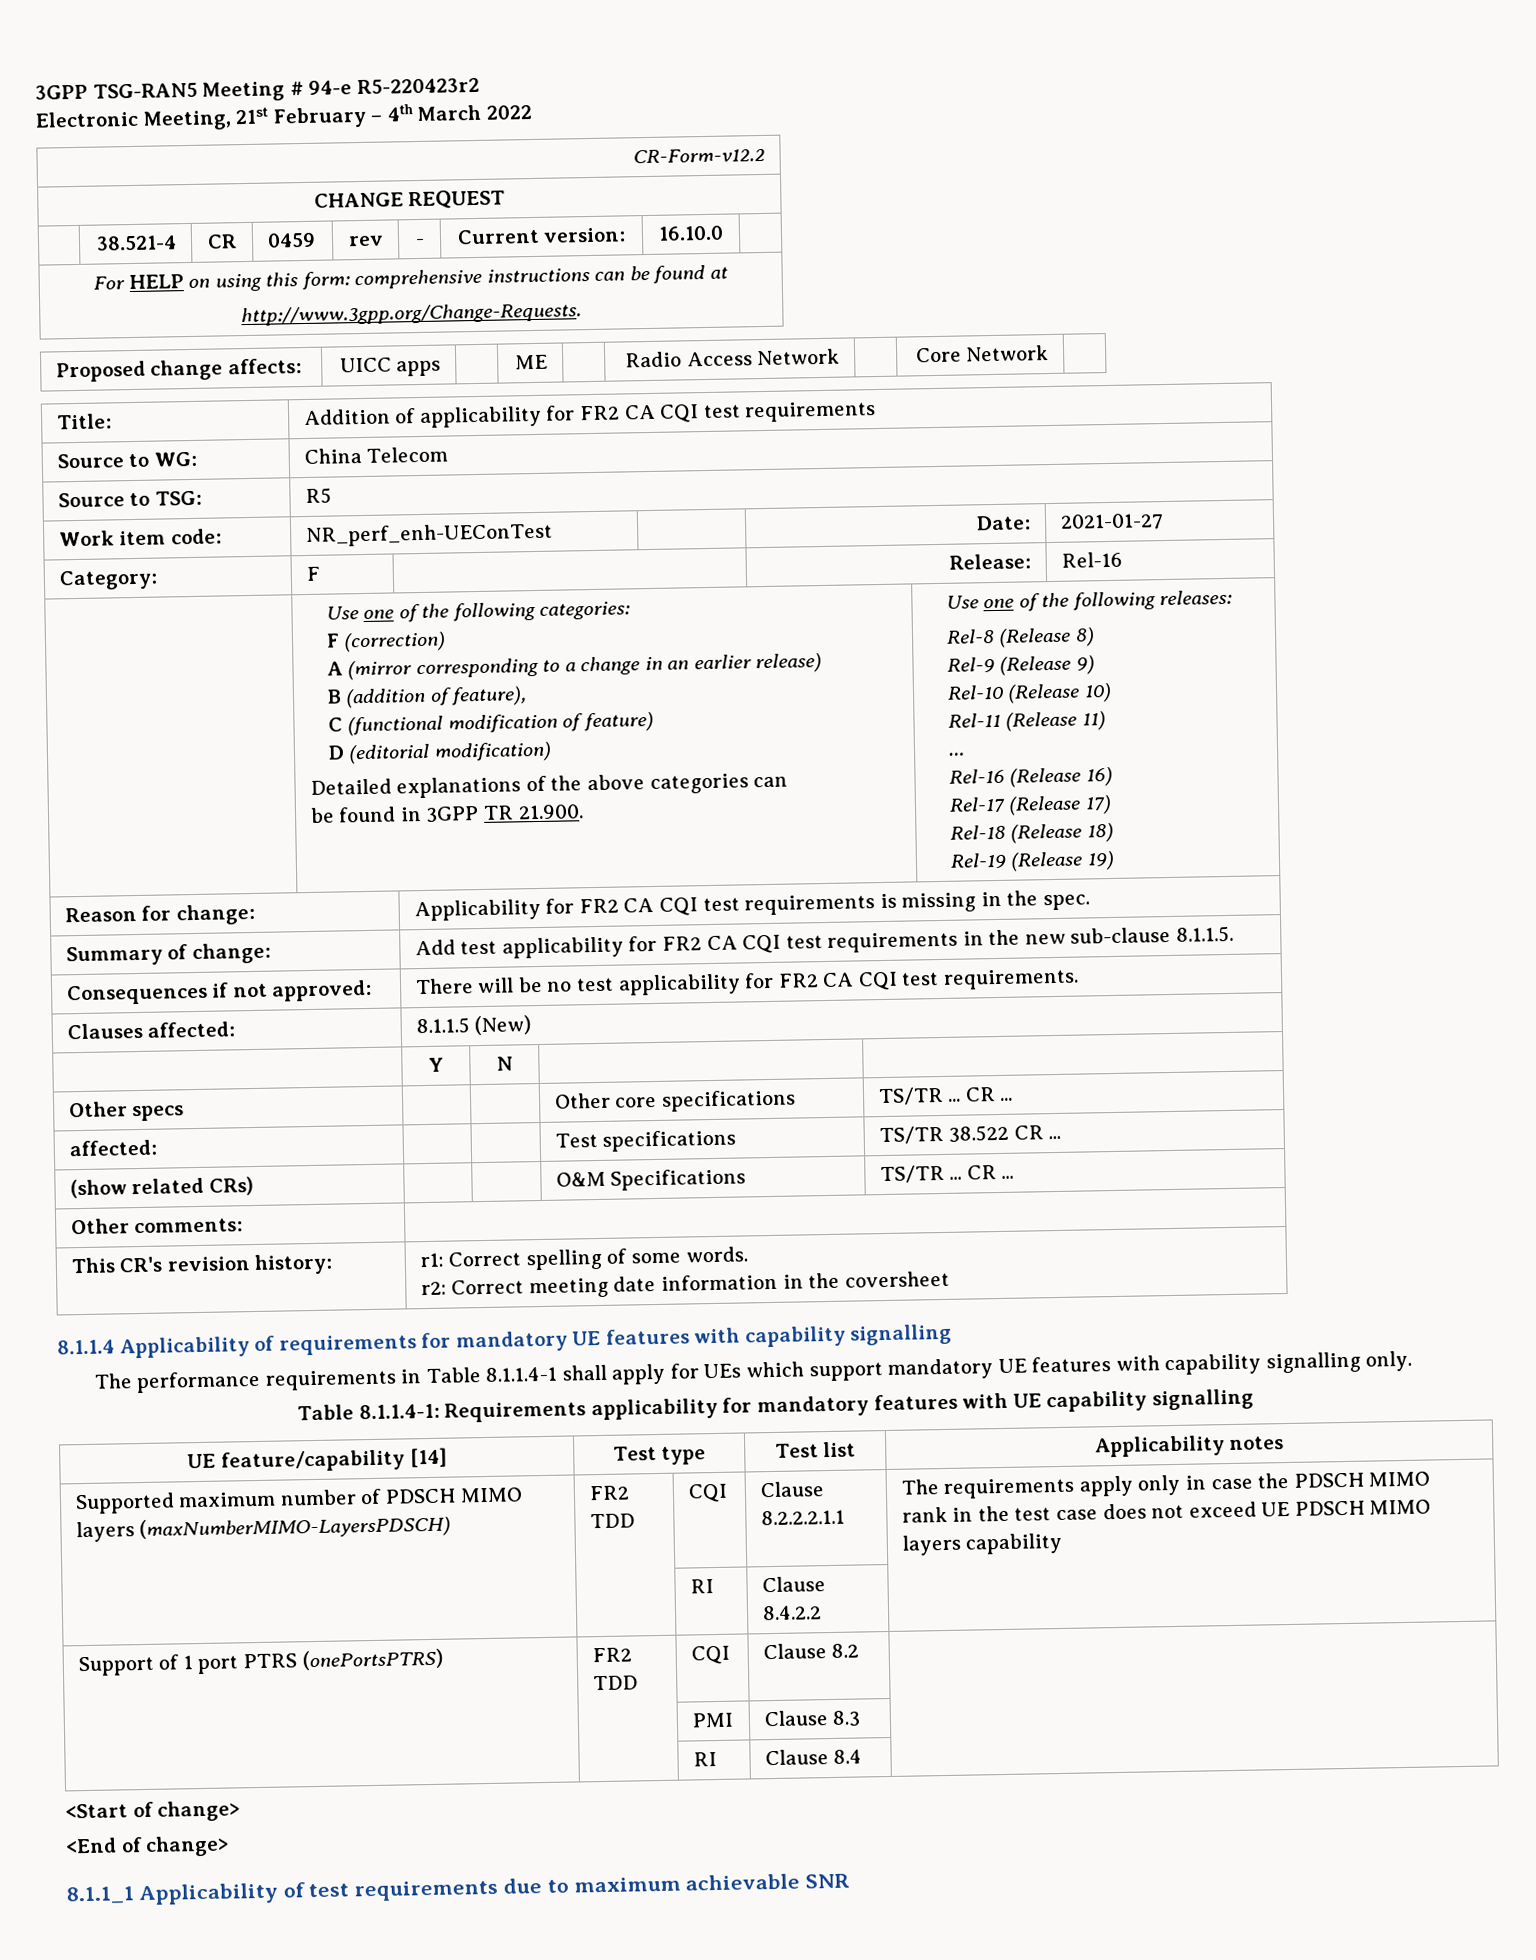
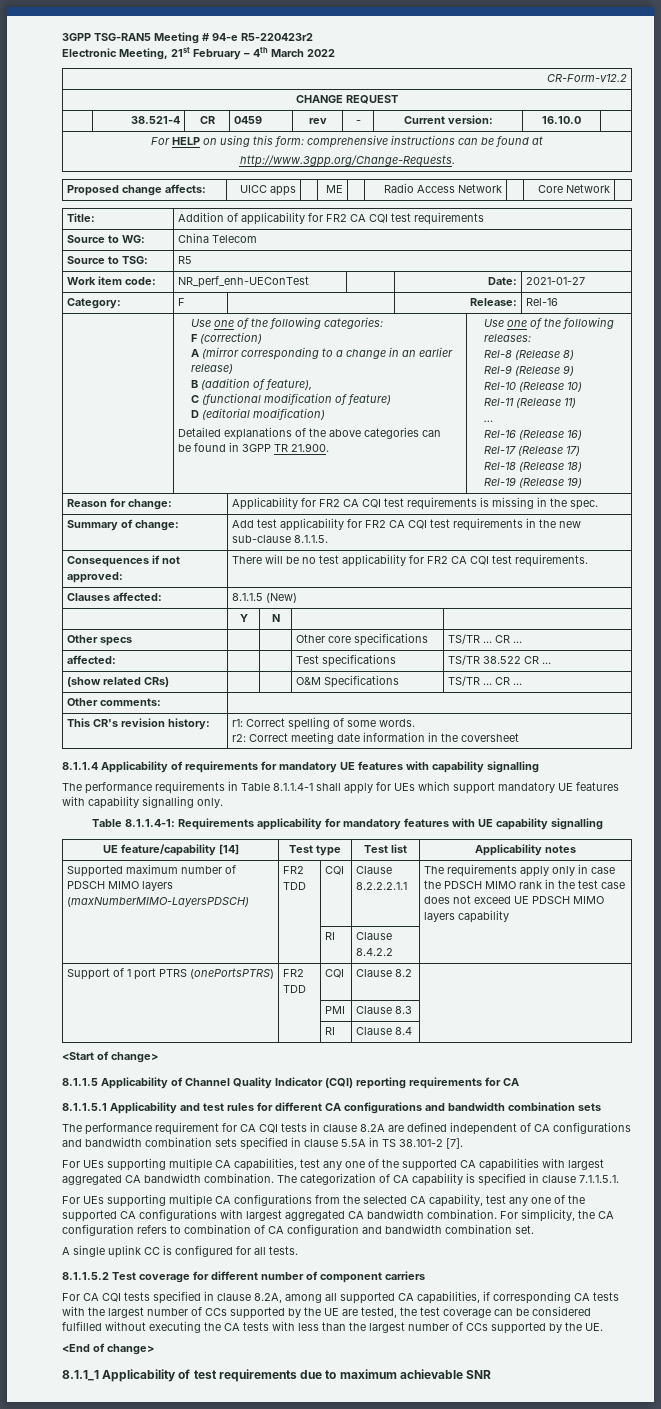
+ 8.1.1.5 Applicability of Channel Quality Indicator (CQI) reporting requirements for CA
+ 8.1.1.5.1 Applicability and test rules for different CA configurations and bandwidth combination sets
+ The performance requirement for CA CQI tests in clause 8.2A are defined independent of CA configurations and bandwidth combination sets specified in clause 5.5A in TS 38.101-2 [7].
+ For UEs supporting multiple CA capabilities, test any one of the supported CA capabilities with largest aggregated CA bandwidth combination. The categorization of CA capability is specified in clause 7.1.1.5.1.
+ For UEs supporting multiple CA configurations from the selected CA capability, test any one of the supported CA configurations with largest aggregated CA bandwidth combination. For simplicity, the CA configuration refers to combination of CA configuration and bandwidth combination set.
+ A single uplink CC is configured for all tests.
+ 8.1.1.5.2 Test coverage for different number of component carriers
+ For CA CQI tests specified in clause 8.2A, among all supported CA capabilities, if corresponding CA tests with the largest number of CCs supported by the UE are tested, the test coverage can be considered fulfilled without executing the CA tests with less than the largest number of CCs supported by the UE.

